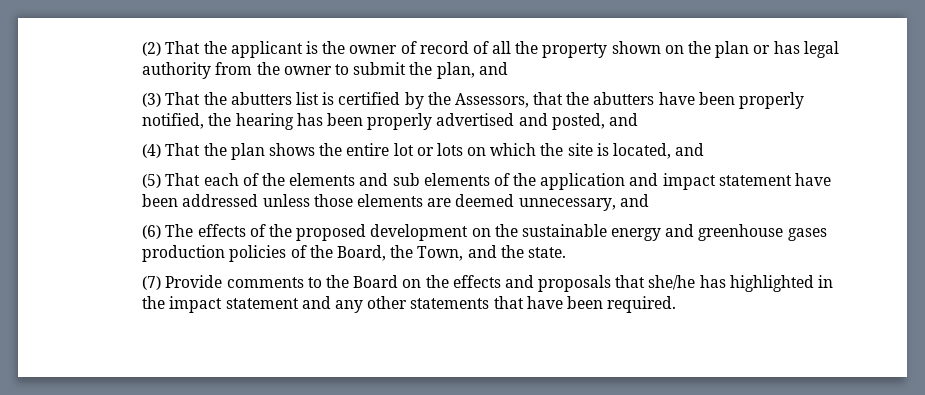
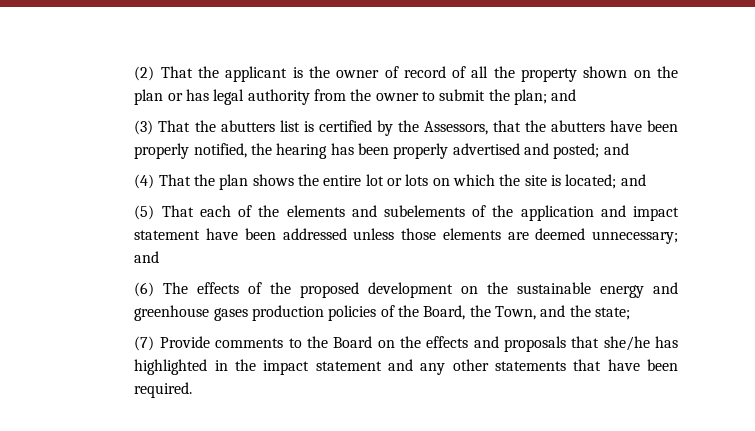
- (2) That the applicant is the owner of record of all the property shown on the plan or has legal authority from the owner to submit the plan, and
+ (2) That the applicant is the owner of record of all the property shown on the plan or has legal authority from the owner to submit the plan; and
- (3) That the abutters list is certified by the Assessors, that the abutters have been properly notified, the hearing has been properly advertised and posted, and
+ (3) That the abutters list is certified by the Assessors, that the abutters have been properly notified, the hearing has been properly advertised and posted; and
- (4) That the plan shows the entire lot or lots on which the site is located, and
+ (4) That the plan shows the entire lot or lots on which the site is located; and
- (5) That each of the elements and sub elements of the application and impact statement have been addressed unless those elements are deemed unnecessary, and
+ (5) That each of the elements and subelements of the application and impact statement have been addressed unless those elements are deemed unnecessary; and
- (6) The effects of the proposed development on the sustainable energy and greenhouse gases production policies of the Board, the Town, and the state.
+ (6) The effects of the proposed development on the sustainable energy and greenhouse gases production policies of the Board, the Town, and the state;

